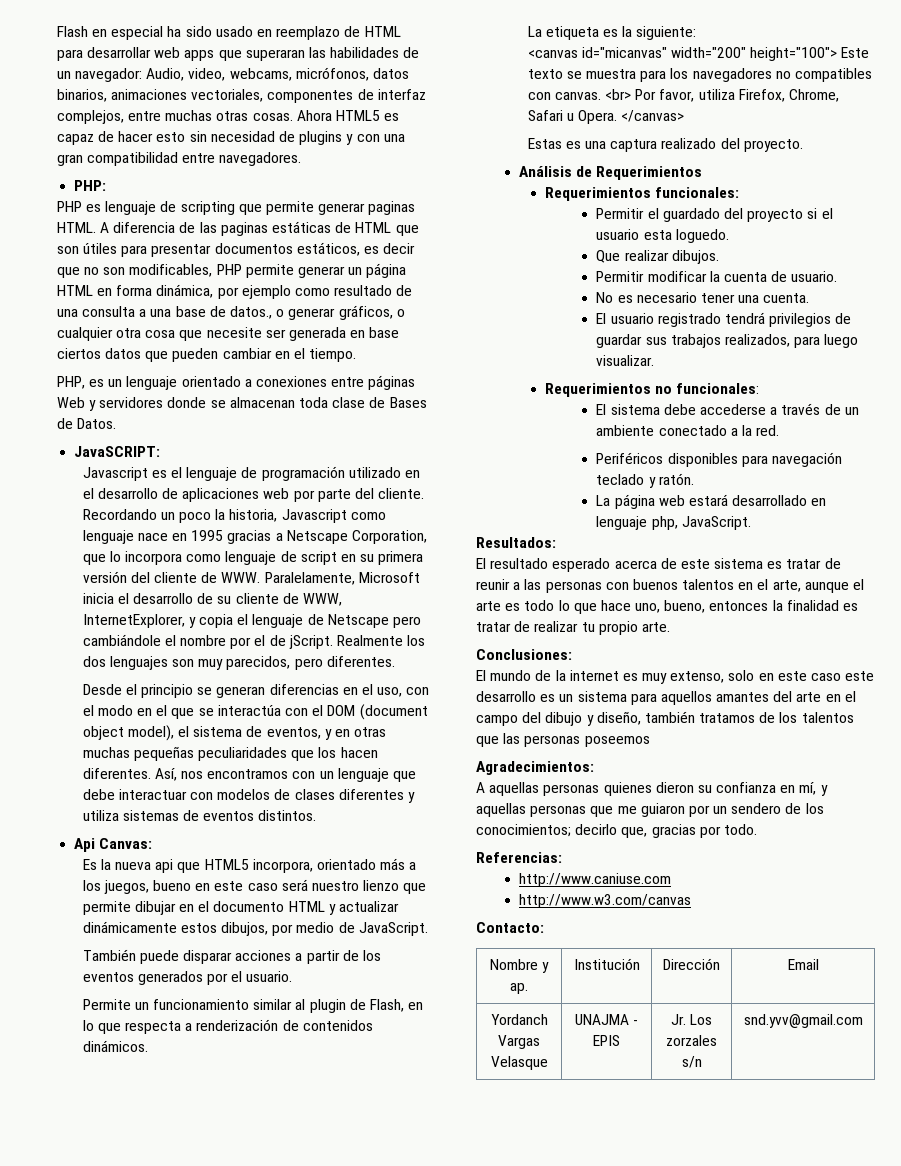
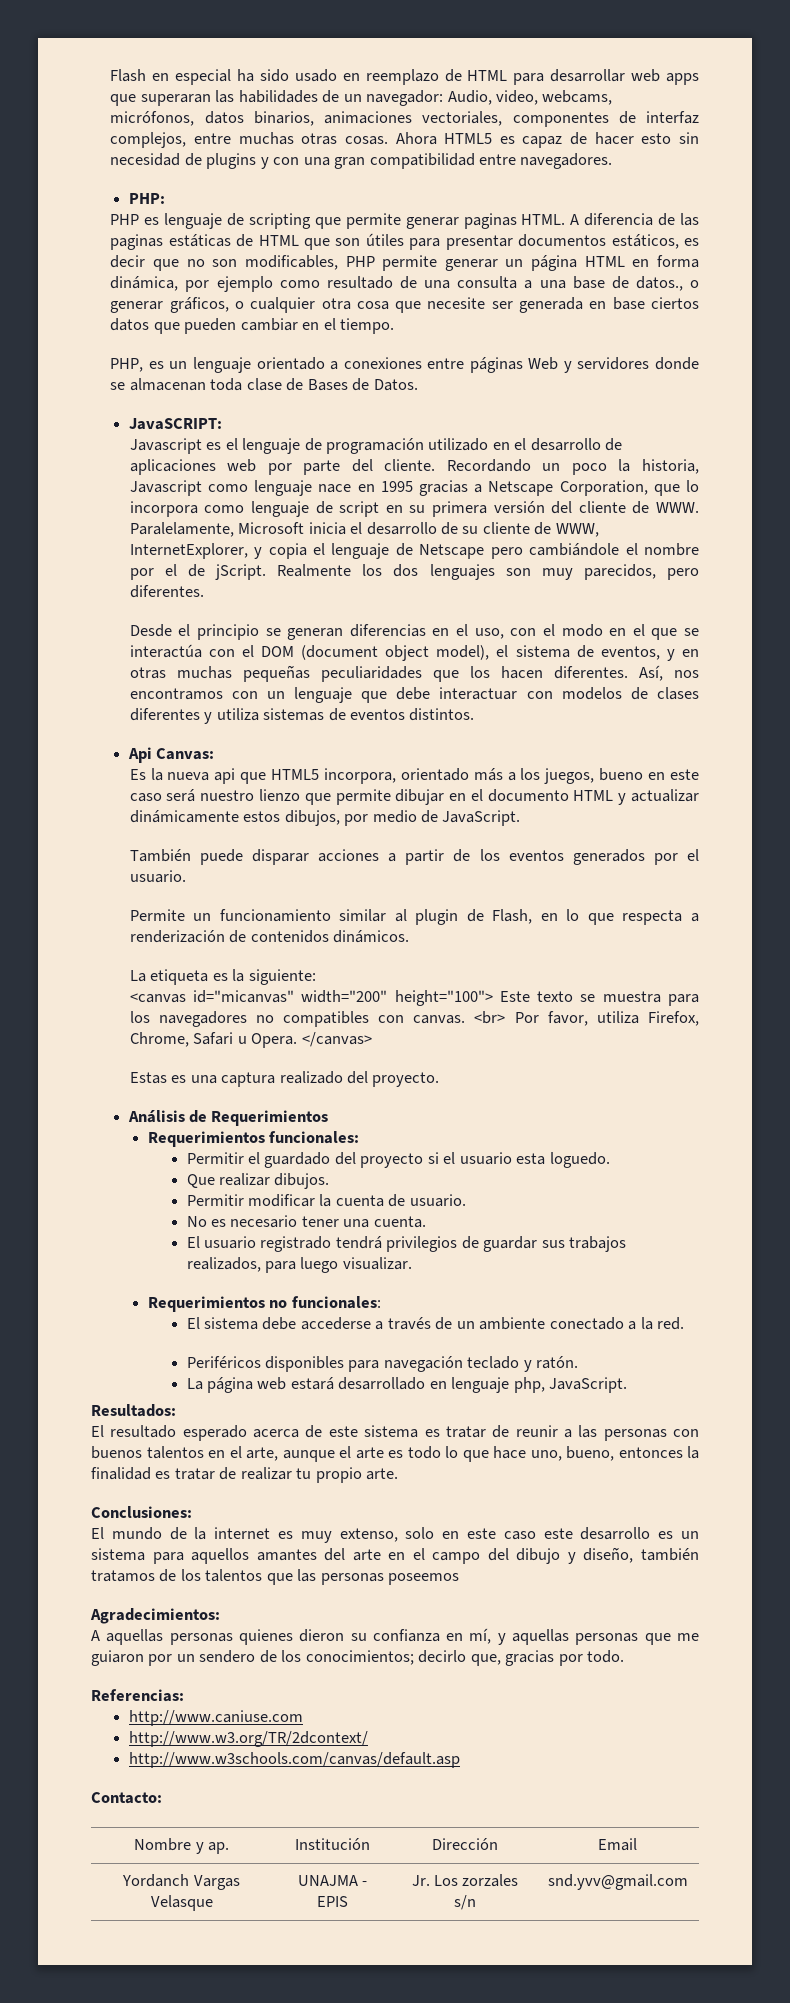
- http://www.w3.com/canvas
+ http://www.w3.org/TR/2dcontext/
+ http://www.w3schools.com/canvas/default.asp

